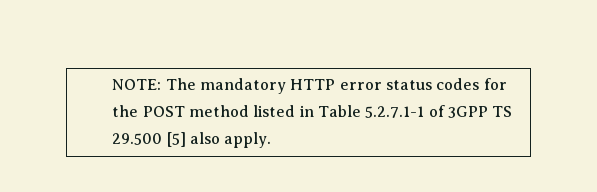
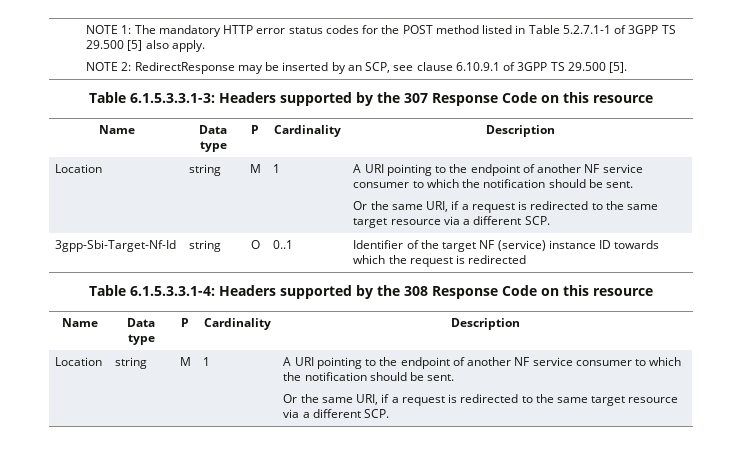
- NOTE: The mandatory HTTP error status codes for the POST method listed in Table 5.2.7.1-1 of 3GPP TS 29.500 [5] also apply.
+ NOTE 1: The mandatory HTTP error status codes for the POST method listed in Table 5.2.7.1-1 of 3GPP TS 29.500 [5] also apply.
+ NOTE 2: RedirectResponse may be inserted by an SCP, see clause 6.10.9.1 of 3GPP TS 29.500 [5].
+ Table 6.1.5.3.3.1-3: Headers supported by the 307 Response Code on this resource
+ Name | Data type | P | Cardinality | Description
+ Location | string | M | 1 | A URI pointing to the endpoint of another NF service consumer to which the notification should be sent.
+ Or the same URI, if a request is redirected to the same target resource via a different SCP.
+ 3gpp-Sbi-Target-Nf-Id | string | O | 0..1 | Identifier of the target NF (service) instance ID towards which the request is redirected
+ Table 6.1.5.3.3.1-4: Headers supported by the 308 Response Code on this resource
+ Name | Data type | P | Cardinality | Description
+ Location | string | M | 1 | A URI pointing to the endpoint of another NF service consumer to which the notification should be sent.
+ Or the same URI, if a request is redirected to the same target resource via a different SCP.

